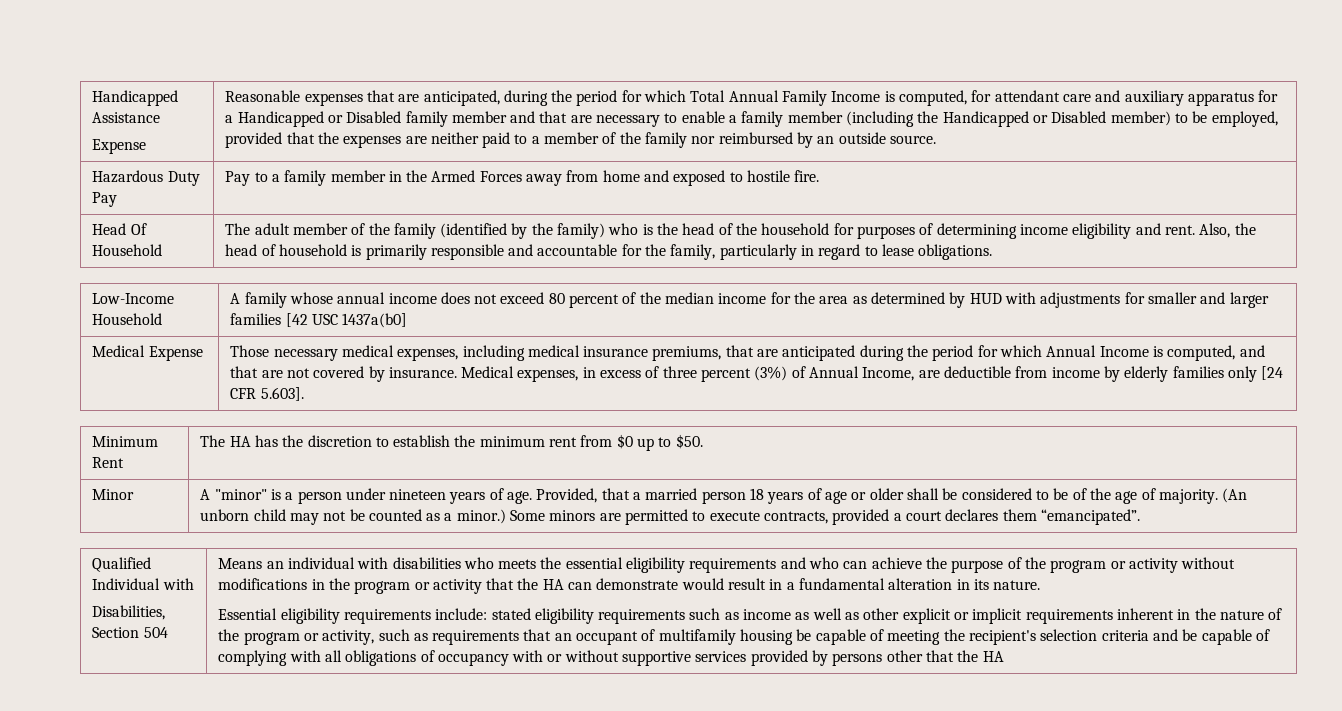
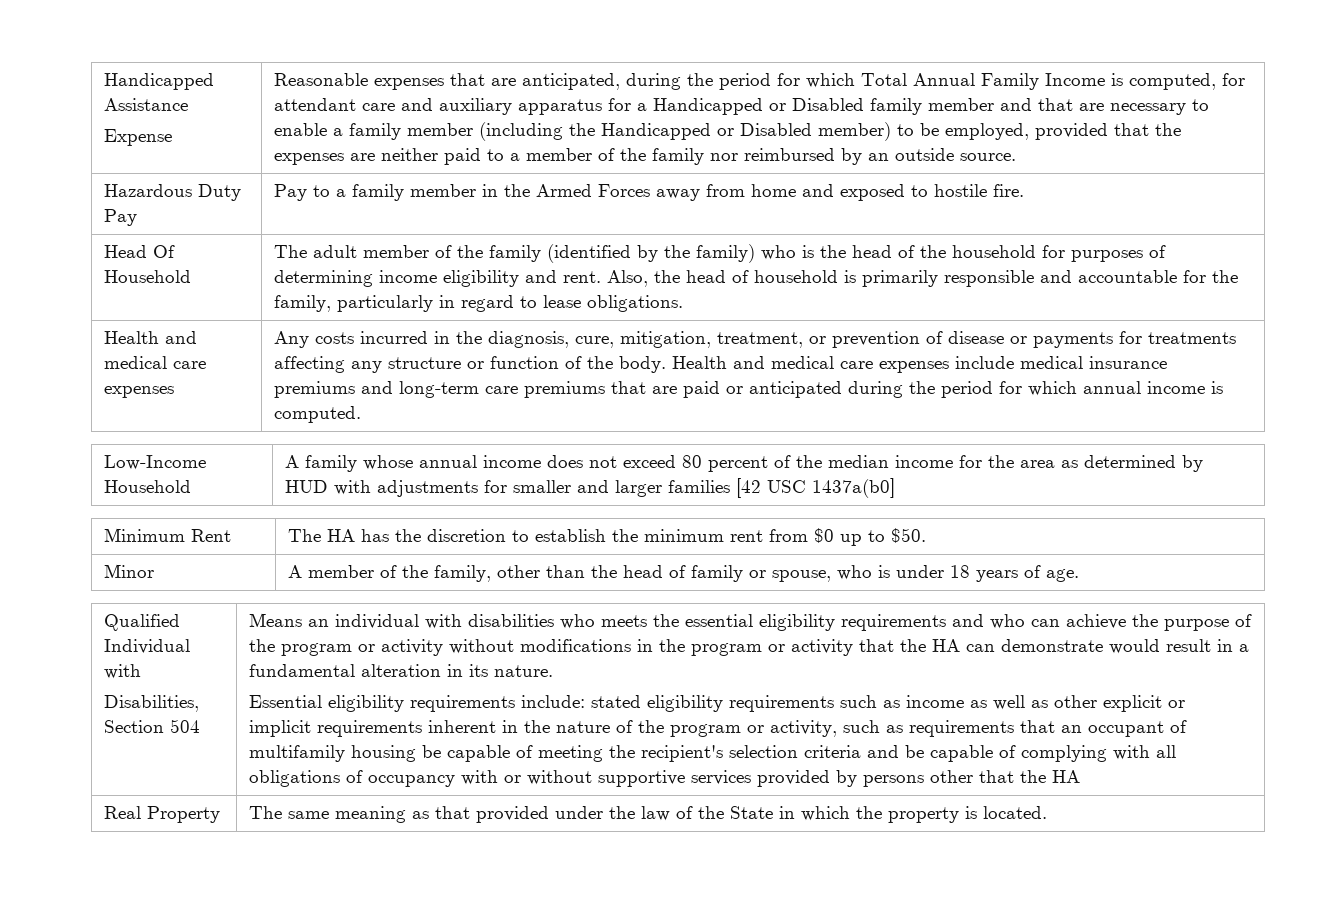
+ Health and medical care expenses | Any costs incurred in the diagnosis, cure, mitigation, treatment, or prevention of disease or payments for treatments affecting any structure or function of the body. Health and medical care expenses include medical insurance premiums and long-term care premiums that are paid or anticipated during the period for which annual income is computed.
- Medical Expense | Those necessary medical expenses, including medical insurance premiums, that are anticipated during the period for which Annual Income is computed, and that are not covered by insurance. Medical expenses, in excess of three percent (3%) of Annual Income, are deductible from income by elderly families only [24 CFR 5.603].
- A "minor" is a person under nineteen years of age. Provided, that a married person 18 years of age or older shall be considered to be of the age of majority. (An unborn child may not be counted as a minor.) Some minors are permitted to execute contracts, provided a court declares them “emancipated”.
+ A member of the family, other than the head of family or spouse, who is under 18 years of age.
+ Real Property | The same meaning as that provided under the law of the State in which the property is located.

